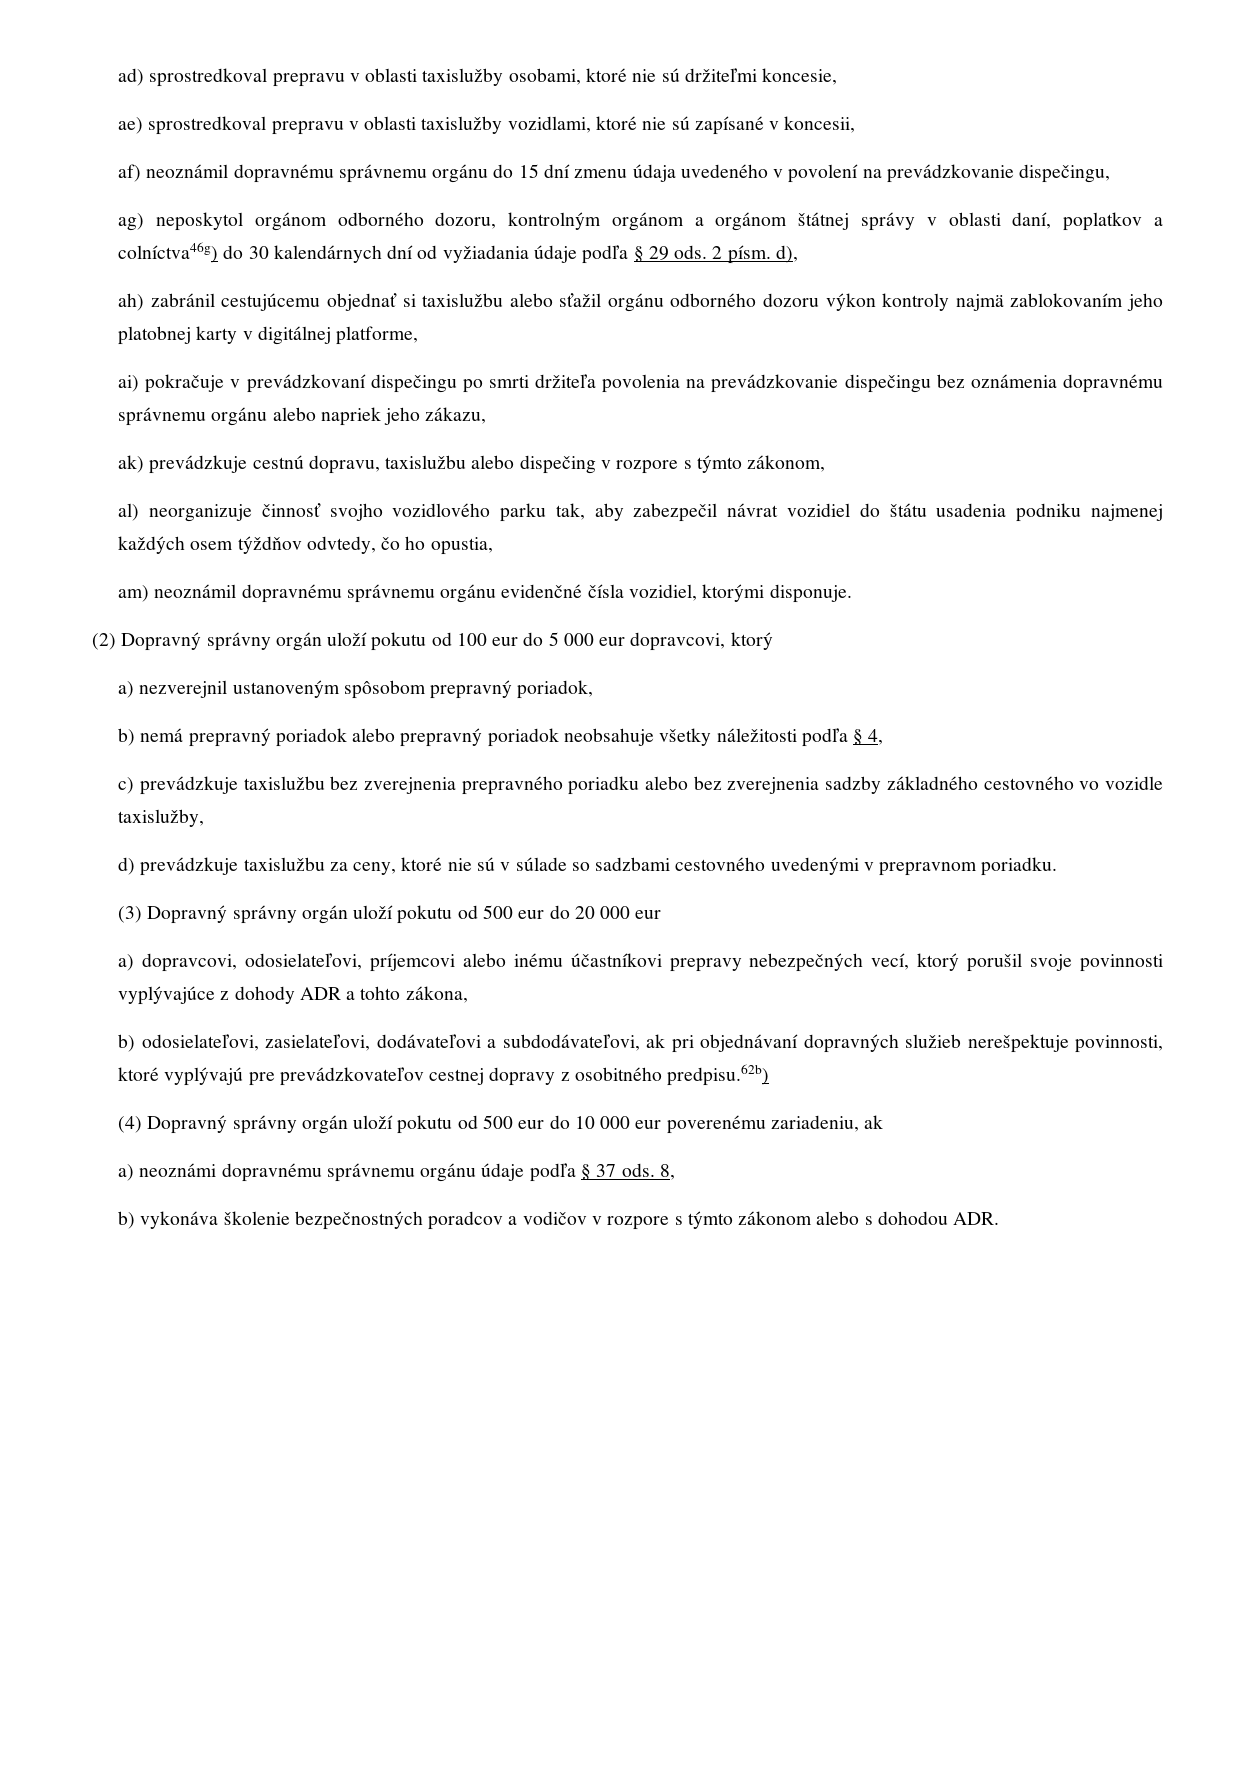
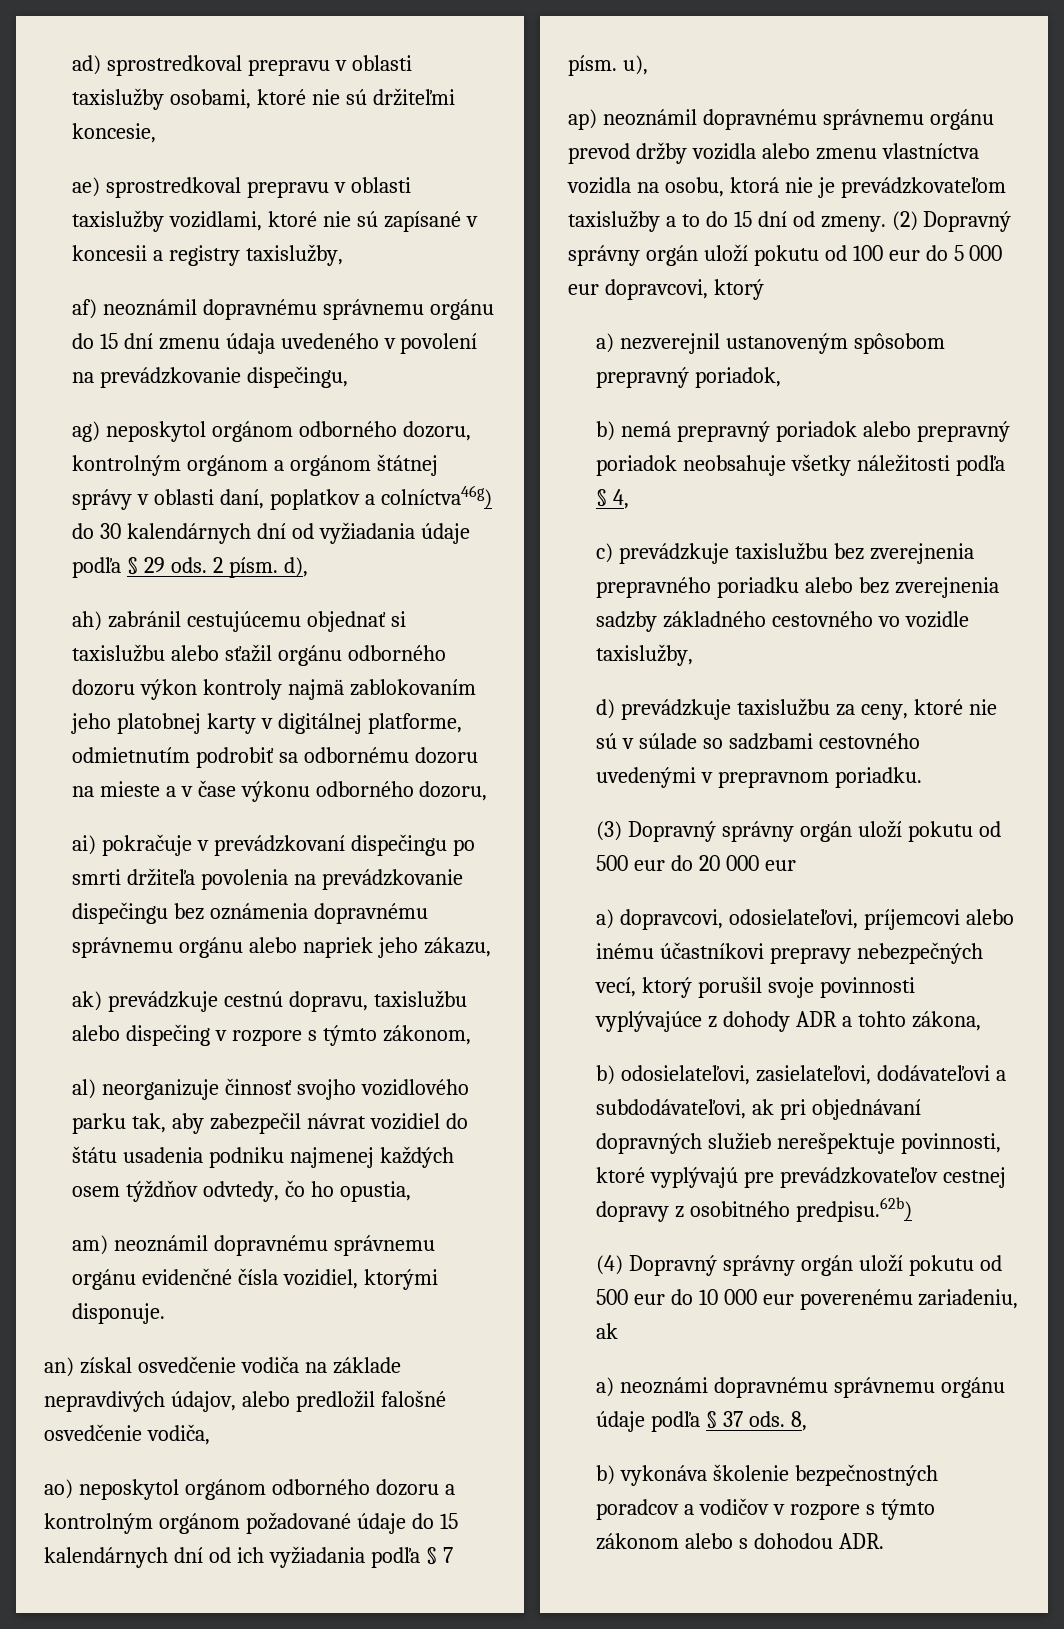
- ae) sprostredkoval prepravu v oblasti taxislužby vozidlami, ktoré nie sú zapísané v koncesii,
+ ae) sprostredkoval prepravu v oblasti taxislužby vozidlami, ktoré nie sú zapísané v koncesii a registry taxislužby,
- ah) zabránil cestujúcemu objednať si taxislužbu alebo sťažil orgánu odborného dozoru výkon kontroly najmä zablokovaním jeho platobnej karty v digitálnej platforme,
+ ah) zabránil cestujúcemu objednať si taxislužbu alebo sťažil orgánu odborného dozoru výkon kontroly najmä zablokovaním jeho platobnej karty v digitálnej platforme, odmietnutím podrobiť sa odbornému dozoru na mieste a v čase výkonu odborného dozoru,
+ an) získal osvedčenie vodiča na základe nepravdivých údajov, alebo predložil falošné osvedčenie vodiča,
+ ao) neposkytol orgánom odborného dozoru a kontrolným orgánom požadované údaje do 15 kalendárnych dní od ich vyžiadania podľa § 7 písm. u),
+ ap) neoznámil dopravnému správnemu orgánu prevod držby vozidla alebo zmenu vlastníctva vozidla na osobu, ktorá nie je prevádzkovateľom taxislužby a to do 15 dní od zmeny.

